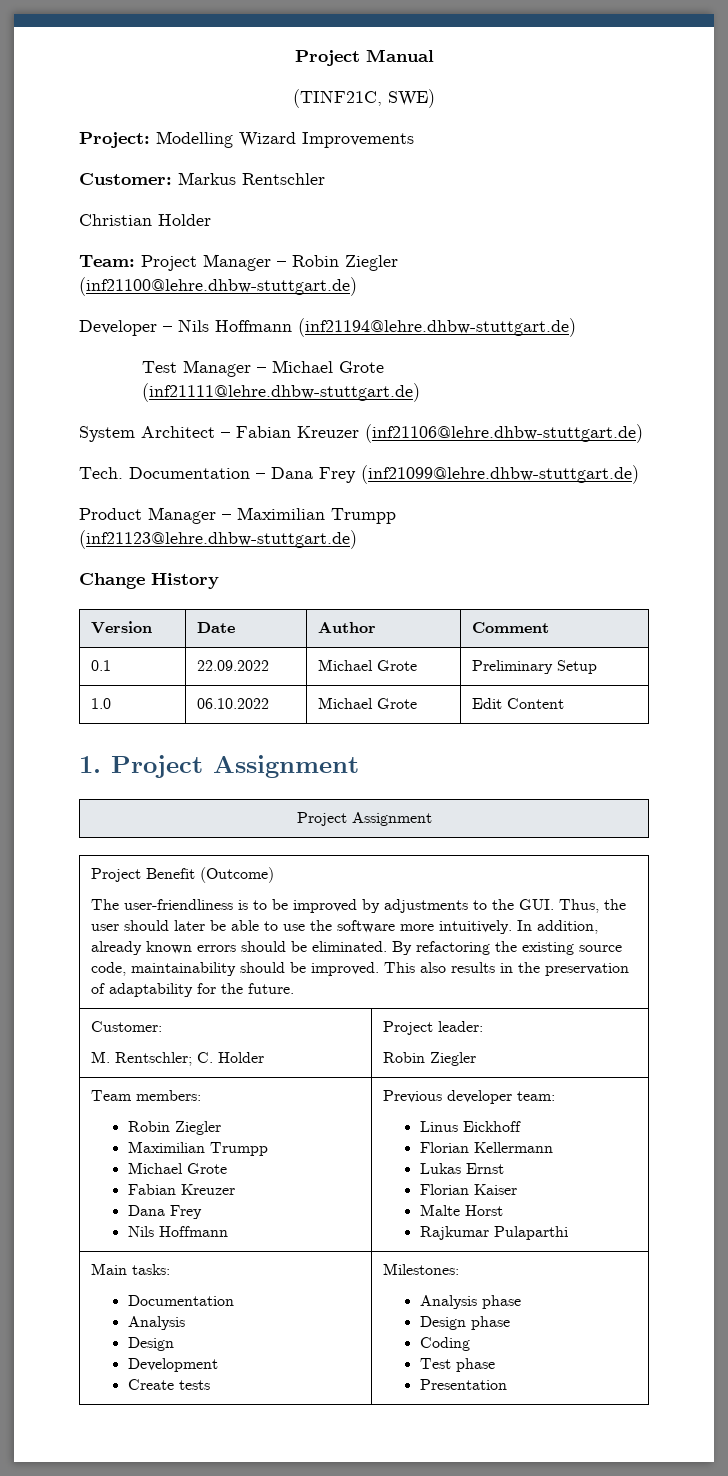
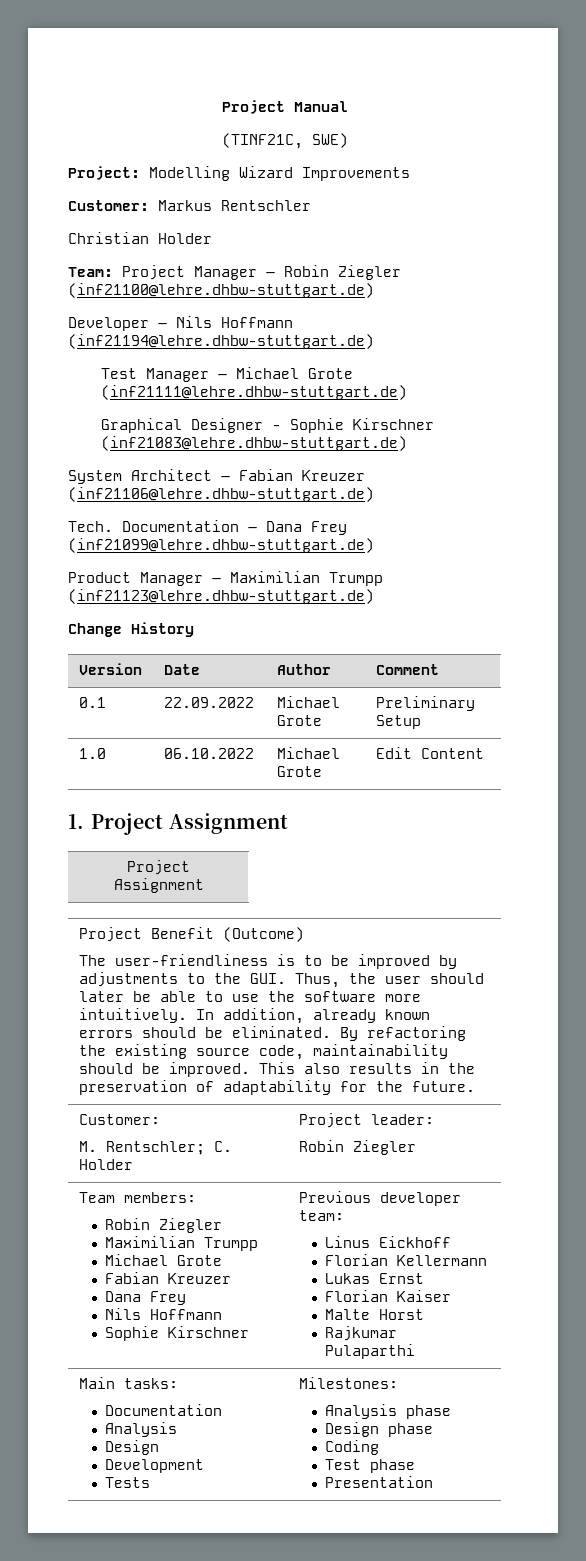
+ Graphical Designer - Sophie Kirschner (inf21083@lehre.dhbw-stuttgart.de)
  Team members:
  Robin Ziegler
  Maximilian Trumpp
  Michael Grote
  Fabian Kreuzer
  Dana Frey
- Nils Hoffmann | Previous developer team:
+ Nils Hoffmann
+ Sophie Kirschner | Previous developer team:
  Main tasks:
  Documentation
  Analysis
  Design
  Development
- Create tests | Milestones:
+ Tests | Milestones:

